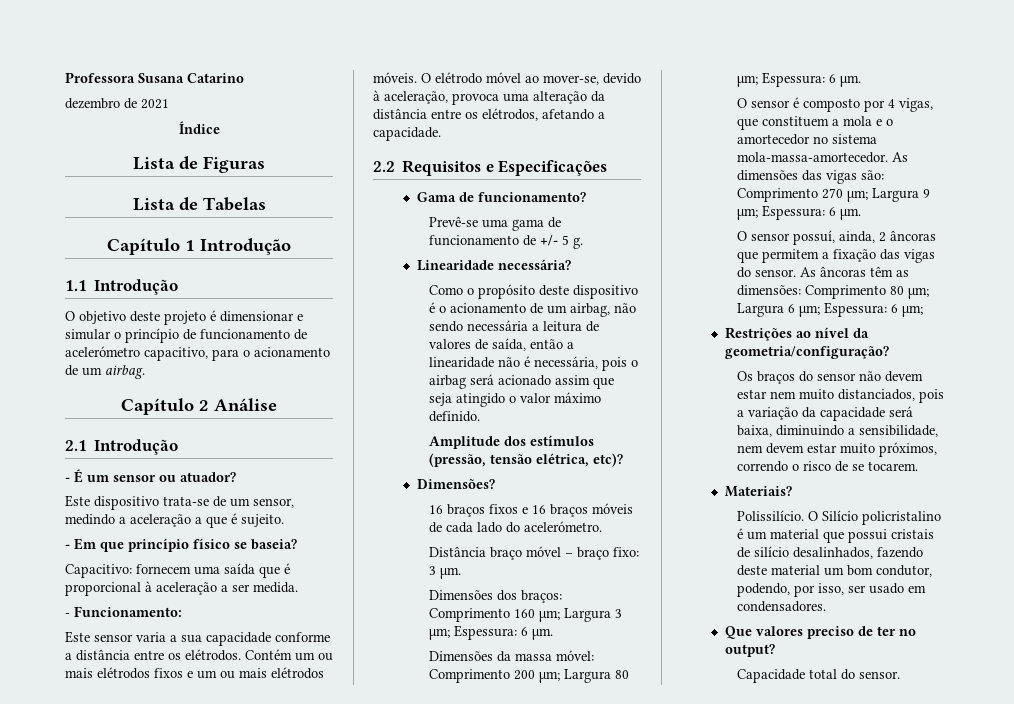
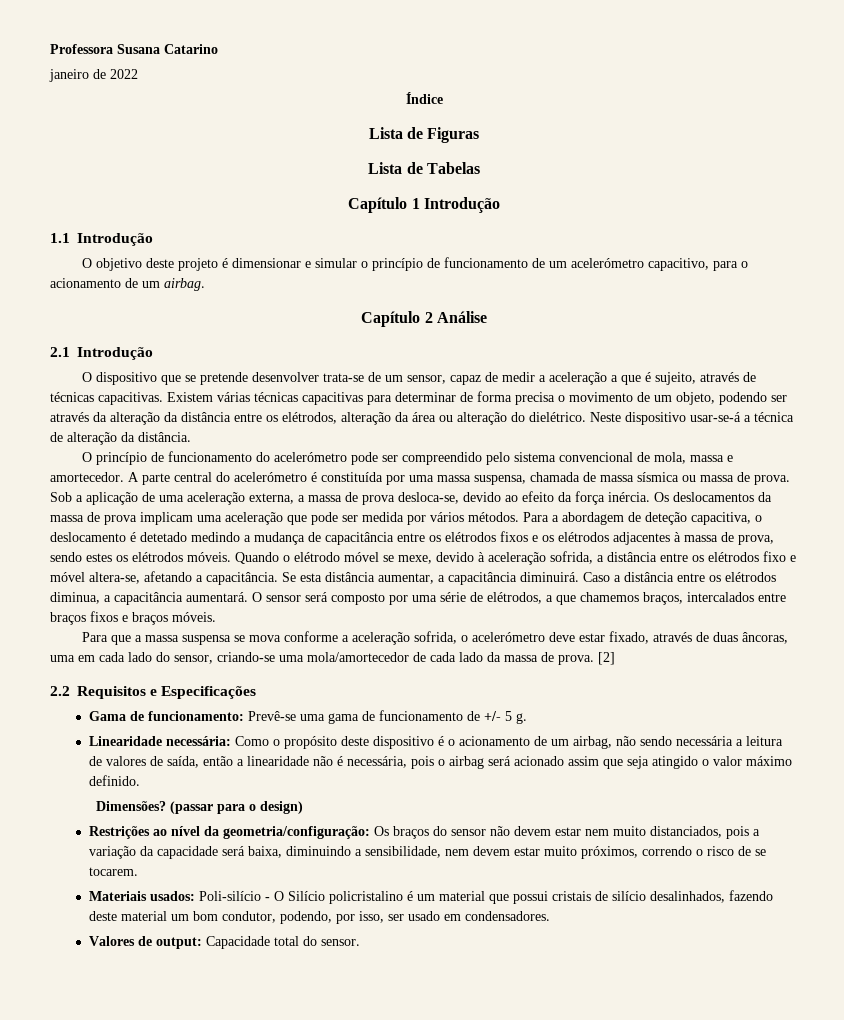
- dezembro de 2021
+ janeiro de 2022
- O objetivo deste projeto é dimensionar e simular o princípio de funcionamento de acelerómetro capacitivo, para o acionamento de um airbag.
+ O objetivo deste projeto é dimensionar e simular o princípio de funcionamento de um acelerómetro capacitivo, para o acionamento de um airbag.
- - É um sensor ou atuador?
- Este dispositivo trata-se de um sensor, medindo a aceleração a que é sujeito.
- - Em que princípio físico se baseia?
- Capacitivo: fornecem uma saída que é proporcional à aceleração a ser medida.
- - Funcionamento:
- Este sensor varia a sua capacidade conforme a distância entre os elétrodos. Contém um ou mais elétrodos fixos e um ou mais elétrodos móveis. O elétrodo móvel ao mover-se, devido à aceleração, provoca uma alteração da distância entre os elétrodos, afetando a capacidade.
+ O dispositivo que se pretende desenvolver trata-se de um sensor, capaz de medir a aceleração a que é sujeito, através de técnicas capacitivas. Existem várias técnicas capacitivas para determinar de forma precisa o movimento de um objeto, podendo ser através da alteração da distância entre os elétrodos, alteração da área ou alteração do dielétrico. Neste dispositivo usar-se-á a técnica de alteração da distância.
+ O princípio de funcionamento do acelerómetro pode ser compreendido pelo sistema convencional de mola, massa e amortecedor. A parte central do acelerómetro é constituída por uma massa suspensa, chamada de massa sísmica ou massa de prova. Sob a aplicação de uma aceleração externa, a massa de prova desloca-se, devido ao efeito da força inércia. Os deslocamentos da massa de prova implicam uma aceleração que pode ser medida por vários métodos. Para a abordagem de deteção capacitiva, o deslocamento é detetado medindo a mudança de capacitância entre os elétrodos fixos e os elétrodos adjacentes à massa de prova, sendo estes os elétrodos móveis. Quando o elétrodo móvel se mexe, devido à aceleração sofrida, a distância entre os elétrodos fixo e móvel altera-se, afetando a capacitância. Se esta distância aumentar, a capacitância diminuirá. Caso a distância entre os elétrodos diminua, a capacitância aumentará. O sensor será composto por uma série de elétrodos, a que chamemos braços, intercalados entre braços fixos e braços móveis.
+ Para que a massa suspensa se mova conforme a aceleração sofrida, o acelerómetro deve estar fixado, através de duas âncoras, uma em cada lado do sensor, criando-se uma mola/amortecedor de cada lado da massa de prova. [2]
- Gama de funcionamento?
- Prevê-se uma gama de funcionamento de +/- 5 g.
+ Gama de funcionamento: Prevê-se uma gama de funcionamento de +/- 5 g.
- Linearidade necessária?
- Como o propósito deste dispositivo é o acionamento de um airbag, não sendo necessária a leitura de valores de saída, então a linearidade não é necessária, pois o airbag será acionado assim que seja atingido o valor máximo definido.
+ Linearidade necessária: Como o propósito deste dispositivo é o acionamento de um airbag, não sendo necessária a leitura de valores de saída, então a linearidade não é necessária, pois o airbag será acionado assim que seja atingido o valor máximo definido.
- Amplitude dos estímulos (pressão, tensão elétrica, etc)?
- Dimensões?
- 16 braços fixos e 16 braços móveis de cada lado do acelerómetro.
- Distância braço móvel – braço fixo: 3 µm.
- Dimensões dos braços: Comprimento 160 µm; Largura 3 µm; Espessura: 6 µm.
- Dimensões da massa móvel: Comprimento 200 µm; Largura 80 µm; Espessura: 6 µm.
- O sensor é composto por 4 vigas, que constituem a mola e o amortecedor no sistema mola-massa-amortecedor. As dimensões das vigas são: Comprimento 270 µm; Largura 9 µm; Espessura: 6 µm.
- O sensor possuí, ainda, 2 âncoras que permitem a fixação das vigas do sensor. As âncoras têm as dimensões: Comprimento 80 µm; Largura 6 µm; Espessura: 6 µm;
+ Dimensões? (passar para o design)
- Restrições ao nível da geometria/configuração?
- Os braços do sensor não devem estar nem muito distanciados, pois a variação da capacidade será baixa, diminuindo a sensibilidade, nem devem estar muito próximos, correndo o risco de se tocarem.
+ Restrições ao nível da geometria/configuração: Os braços do sensor não devem estar nem muito distanciados, pois a variação da capacidade será baixa, diminuindo a sensibilidade, nem devem estar muito próximos, correndo o risco de se tocarem.
- Materiais?
- Polissilício. O Silício policristalino é um material que possui cristais de silício desalinhados, fazendo deste material um bom condutor, podendo, por isso, ser usado em condensadores.
+ Materiais usados: Poli-silício - O Silício policristalino é um material que possui cristais de silício desalinhados, fazendo deste material um bom condutor, podendo, por isso, ser usado em condensadores.
- Que valores preciso de ter no output?
- Capacidade total do sensor.
+ Valores de output: Capacidade total do sensor.

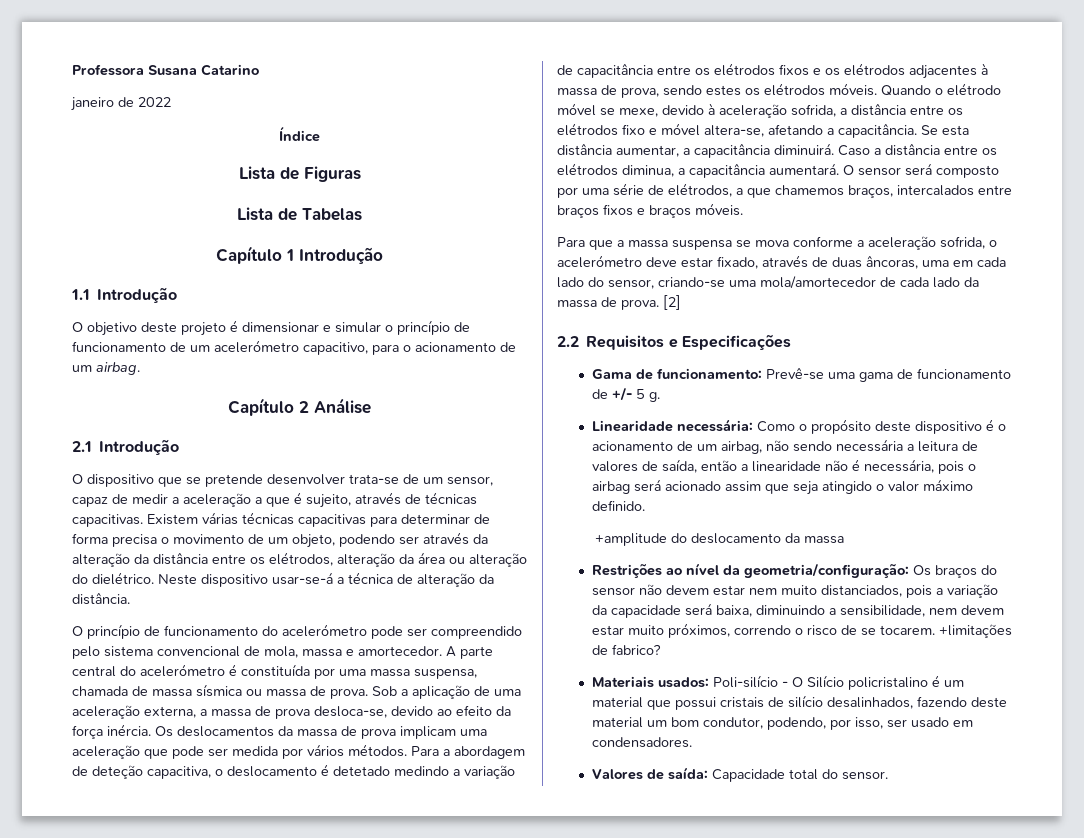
- Para a abordagem de deteção capacitiva, o deslocamento é detetado medindo a mudança de capacitância entre os elétrodos fixos e os elétrodos adjacentes à massa de prova, sendo estes os elétrodos móveis.
+ Para a abordagem de deteção capacitiva, o deslocamento é detetado medindo a variação de capacitância entre os elétrodos fixos e os elétrodos adjacentes à massa de prova, sendo estes os elétrodos móveis.
- Dimensões? (passar para o design)
+ +amplitude do deslocamento da massa
+ +limitações de fabrico?
- Valores de output: Capacidade total do sensor.
+ Valores de saída: Capacidade total do sensor.

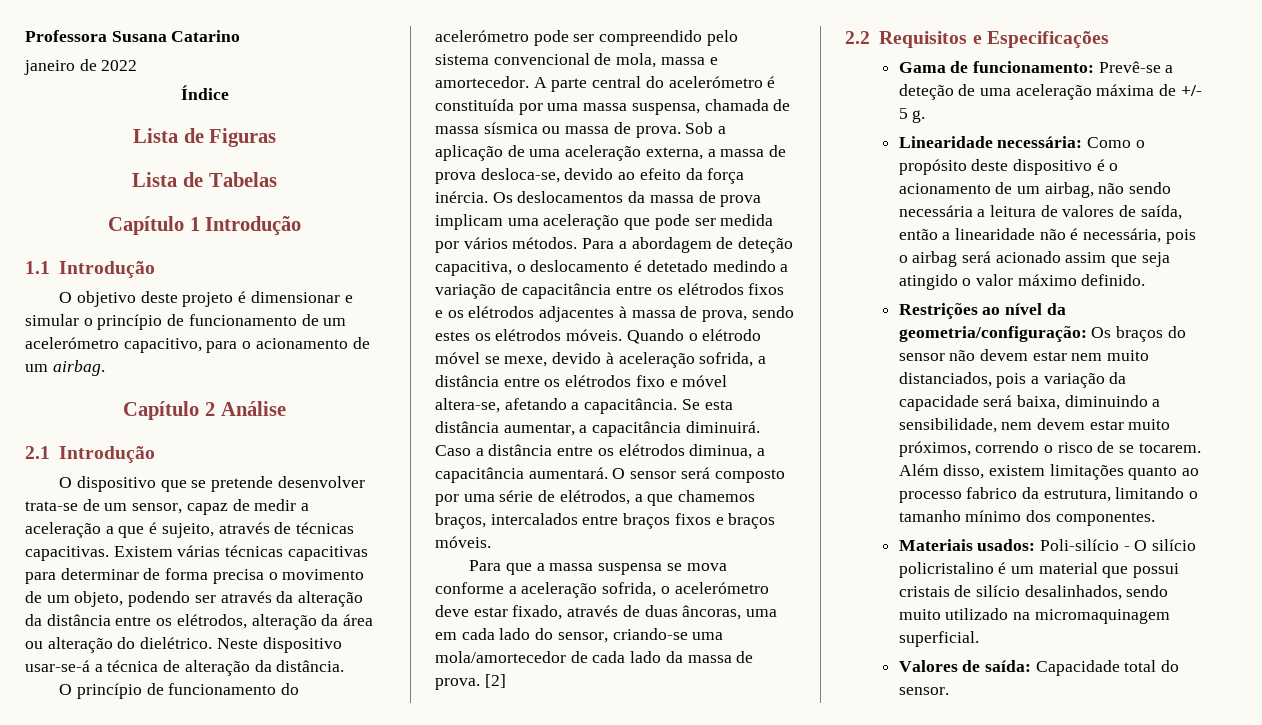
- Gama de funcionamento: Prevê-se uma gama de funcionamento de +/- 5 g.
+ Gama de funcionamento: Prevê-se a deteção de uma aceleração máxima de +/- 5 g.
- +amplitude do deslocamento da massa
- +limitações de fabrico?
+ Além disso, existem limitações quanto ao processo fabrico da estrutura, limitando o tamanho mínimo dos componentes.
- Materiais usados: Poli-silício - O Silício policristalino é um material que possui cristais de silício desalinhados, fazendo deste material um bom condutor, podendo, por isso, ser usado em condensadores.
+ Materiais usados: Poli-silício - O silício policristalino é um material que possui cristais de silício desalinhados, sendo muito utilizado na micromaquinagem superficial.

